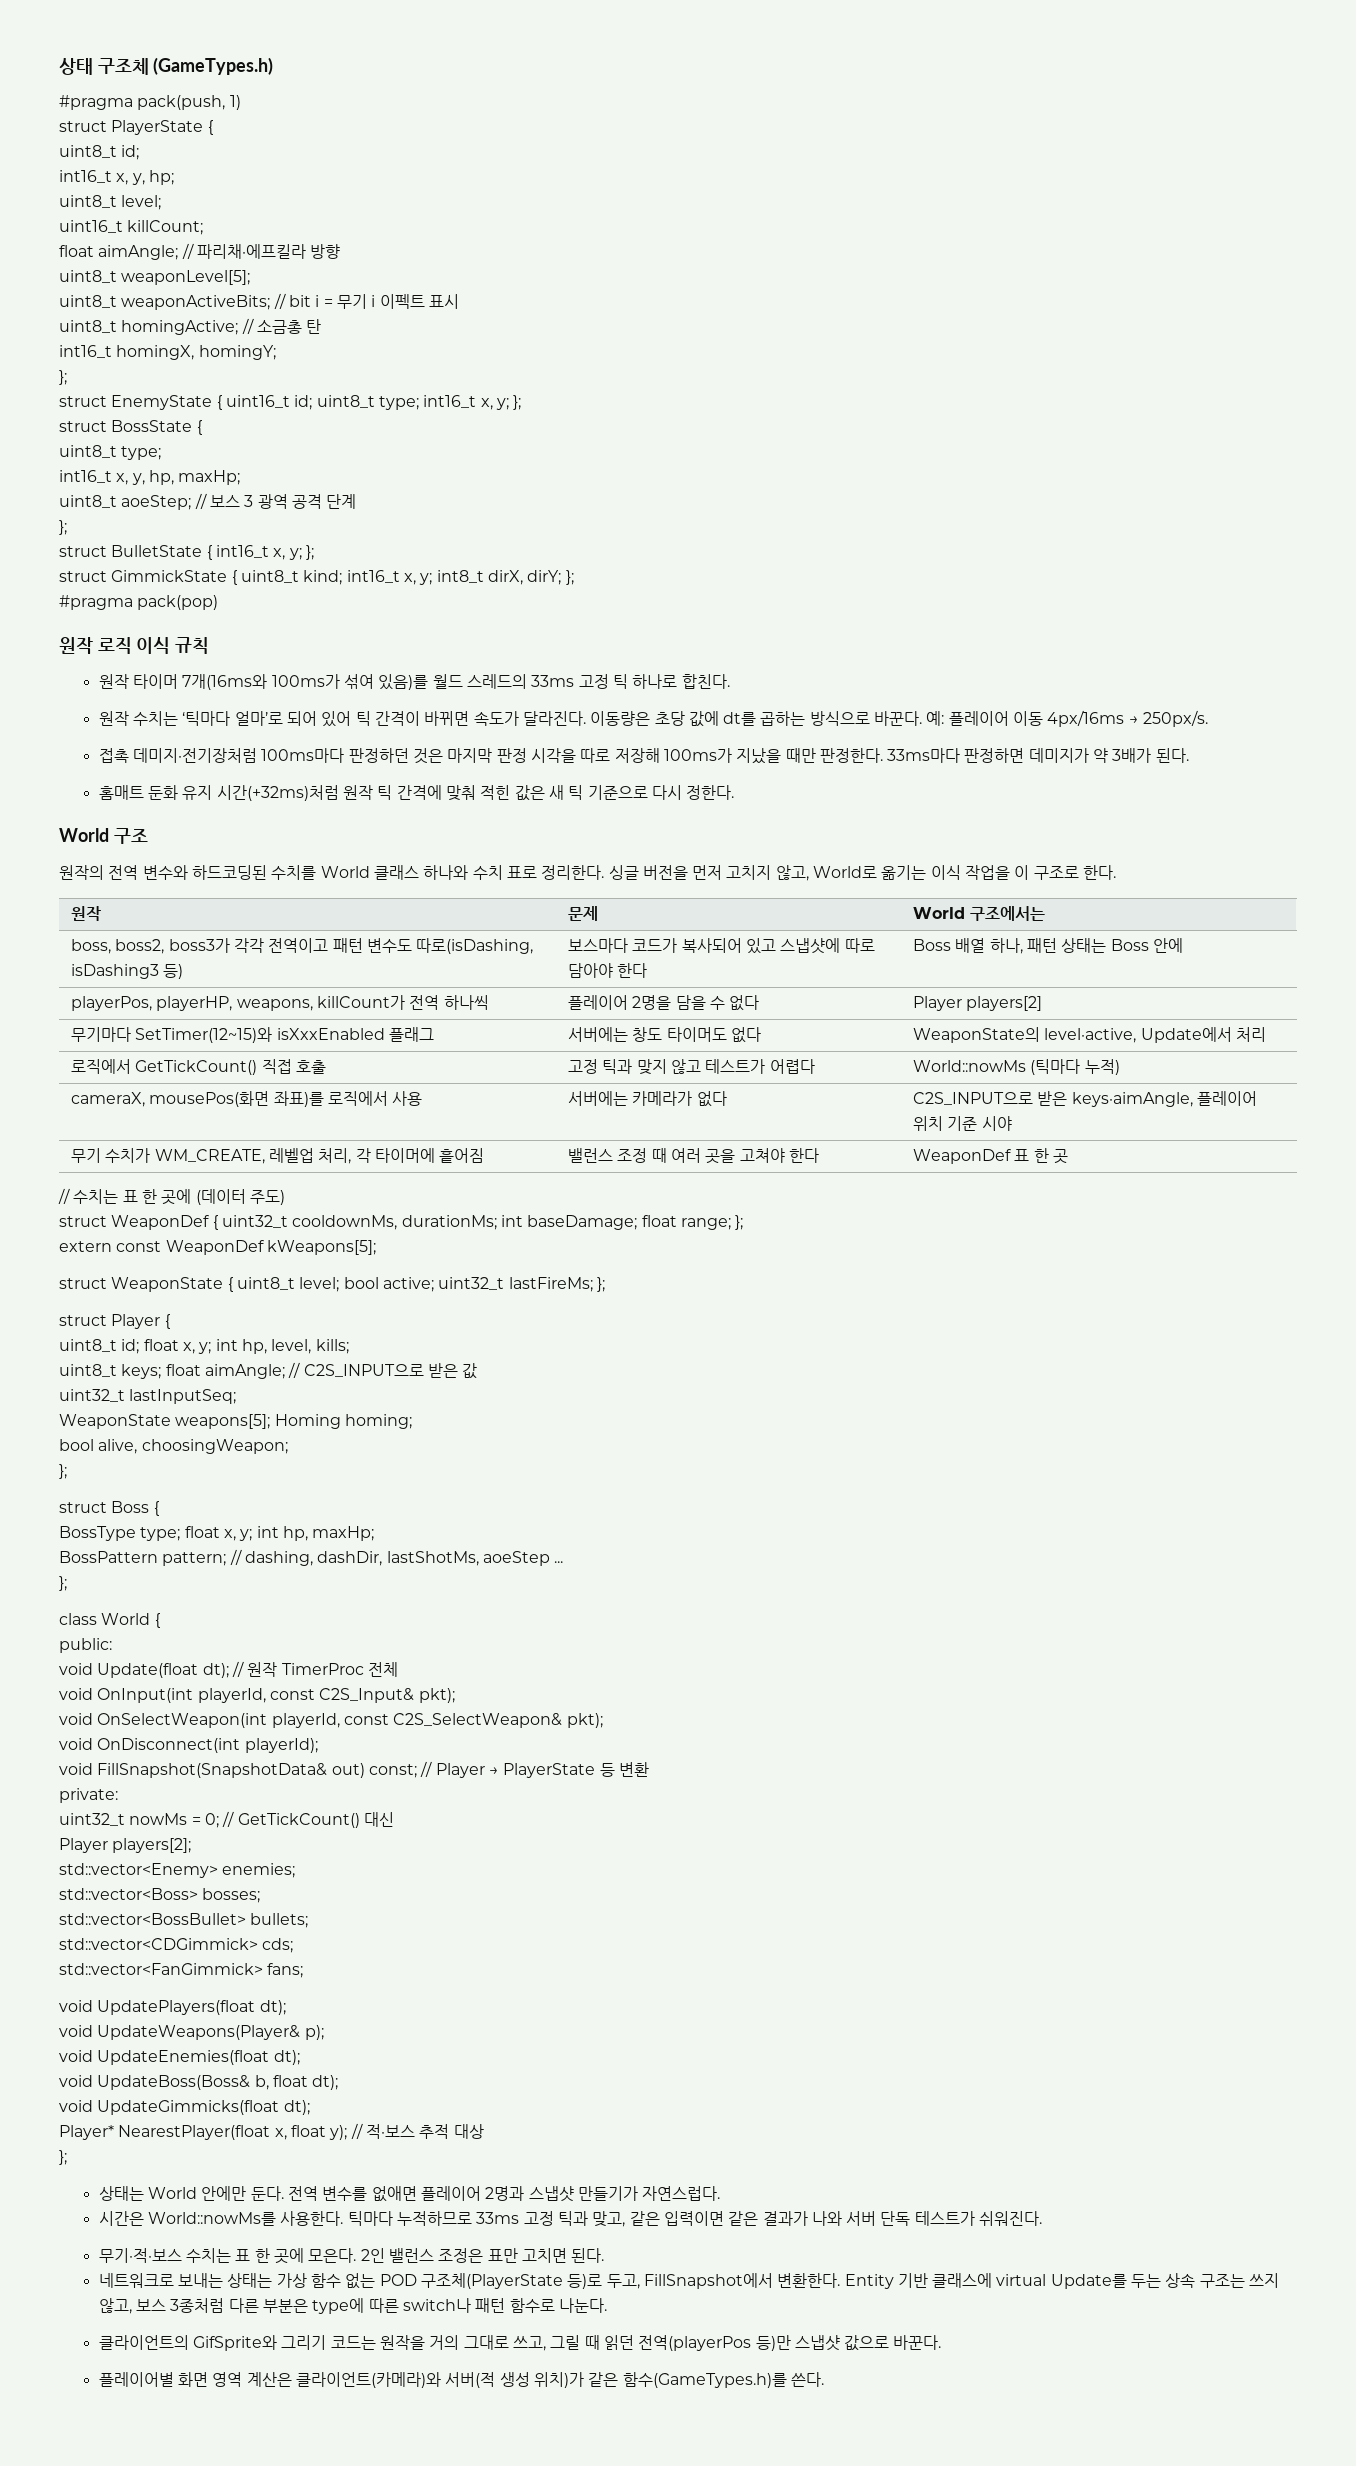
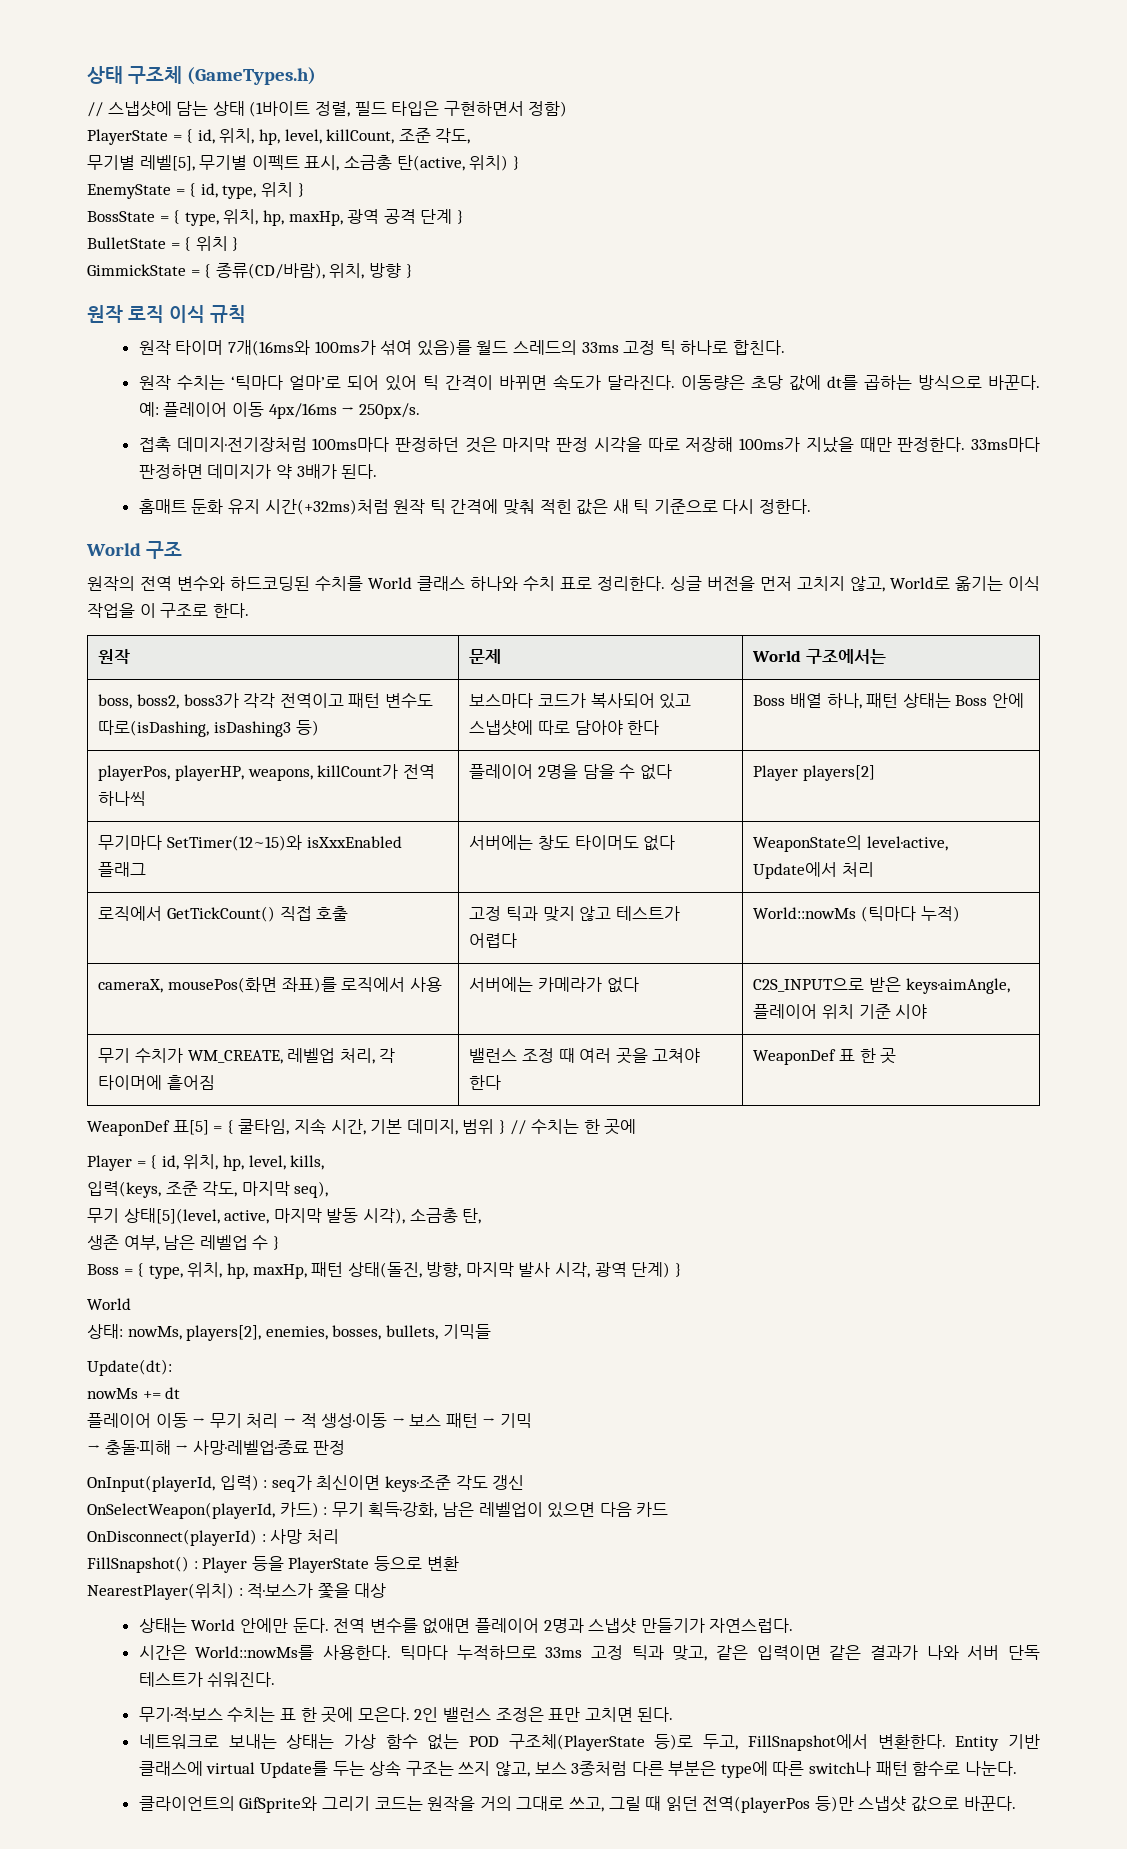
- #pragma pack(push, 1)
- struct PlayerState {
- uint8_t id;
- int16_t x, y, hp;
- uint8_t level;
- uint16_t killCount;
- float aimAngle; // 파리채·에프킬라 방향
- uint8_t weaponLevel[5];
- uint8_t weaponActiveBits; // bit i = 무기 i 이펙트 표시
- uint8_t homingActive; // 소금총 탄
- int16_t homingX, homingY;
- };
- struct EnemyState { uint16_t id; uint8_t type; int16_t x, y; };
- struct BossState {
- uint8_t type;
- int16_t x, y, hp, maxHp;
- uint8_t aoeStep; // 보스 3 광역 공격 단계
- };
- struct BulletState { int16_t x, y; };
- struct GimmickState { uint8_t kind; int16_t x, y; int8_t dirX, dirY; };
- #pragma pack(pop)
+ // 스냅샷에 담는 상태 (1바이트 정렬, 필드 타입은 구현하면서 정함)
+ PlayerState = { id, 위치, hp, level, killCount, 조준 각도,
+ 무기별 레벨[5], 무기별 이펙트 표시, 소금총 탄(active, 위치) }
+ EnemyState = { id, type, 위치 }
+ BossState = { type, 위치, hp, maxHp, 광역 공격 단계 }
+ BulletState = { 위치 }
+ GimmickState = { 종류(CD/바람), 위치, 방향 }
- // 수치는 표 한 곳에 (데이터 주도)
- struct WeaponDef { uint32_t cooldownMs, durationMs; int baseDamage; float range; };
- extern const WeaponDef kWeapons[5];
- struct WeaponState { uint8_t level; bool active; uint32_t lastFireMs; };
- struct Player {
- uint8_t id; float x, y; int hp, level, kills;
- uint8_t keys; float aimAngle; // C2S_INPUT으로 받은 값
- uint32_t lastInputSeq;
- WeaponState weapons[5]; Homing homing;
- bool alive, choosingWeapon;
- };
- struct Boss {
- BossType type; float x, y; int hp, maxHp;
- BossPattern pattern; // dashing, dashDir, lastShotMs, aoeStep ...
- };
- class World {
- public:
- void Update(float dt); // 원작 TimerProc 전체
- void OnInput(int playerId, const C2S_Input& pkt);
- void OnSelectWeapon(int playerId, const C2S_SelectWeapon& pkt);
- void OnDisconnect(int playerId);
- void FillSnapshot(SnapshotData& out) const; // Player → PlayerState 등 변환
- private:
- uint32_t nowMs = 0; // GetTickCount() 대신
- Player players[2];
- std::vector<Enemy> enemies;
- std::vector<Boss> bosses;
- std::vector<BossBullet> bullets;
- std::vector<CDGimmick> cds;
- std::vector<FanGimmick> fans;
- void UpdatePlayers(float dt);
- void UpdateWeapons(Player& p);
- void UpdateEnemies(float dt);
- void UpdateBoss(Boss& b, float dt);
- void UpdateGimmicks(float dt);
- Player* NearestPlayer(float x, float y); // 적·보스 추적 대상
- };
+ WeaponDef 표[5] = { 쿨타임, 지속 시간, 기본 데미지, 범위 } // 수치는 한 곳에
+ Player = { id, 위치, hp, level, kills,
+ 입력(keys, 조준 각도, 마지막 seq),
+ 무기 상태[5](level, active, 마지막 발동 시각), 소금총 탄,
+ 생존 여부, 남은 레벨업 수 }
+ Boss = { type, 위치, hp, maxHp, 패턴 상태(돌진, 방향, 마지막 발사 시각, 광역 단계) }
+ World
+ 상태: nowMs, players[2], enemies, bosses, bullets, 기믹들
+ Update(dt):
+ nowMs += dt
+ 플레이어 이동 → 무기 처리 → 적 생성·이동 → 보스 패턴 → 기믹
+ → 충돌·피해 → 사망·레벨업·종료 판정
+ OnInput(playerId, 입력) : seq가 최신이면 keys·조준 각도 갱신
+ OnSelectWeapon(playerId, 카드) : 무기 획득·강화, 남은 레벨업이 있으면 다음 카드
+ OnDisconnect(playerId) : 사망 처리
+ FillSnapshot() : Player 등을 PlayerState 등으로 변환
+ NearestPlayer(위치) : 적·보스가 쫓을 대상
- 플레이어별 화면 영역 계산은 클라이언트(카메라)와 서버(적 생성 위치)가 같은 함수(GameTypes.h)를 쓴다.

